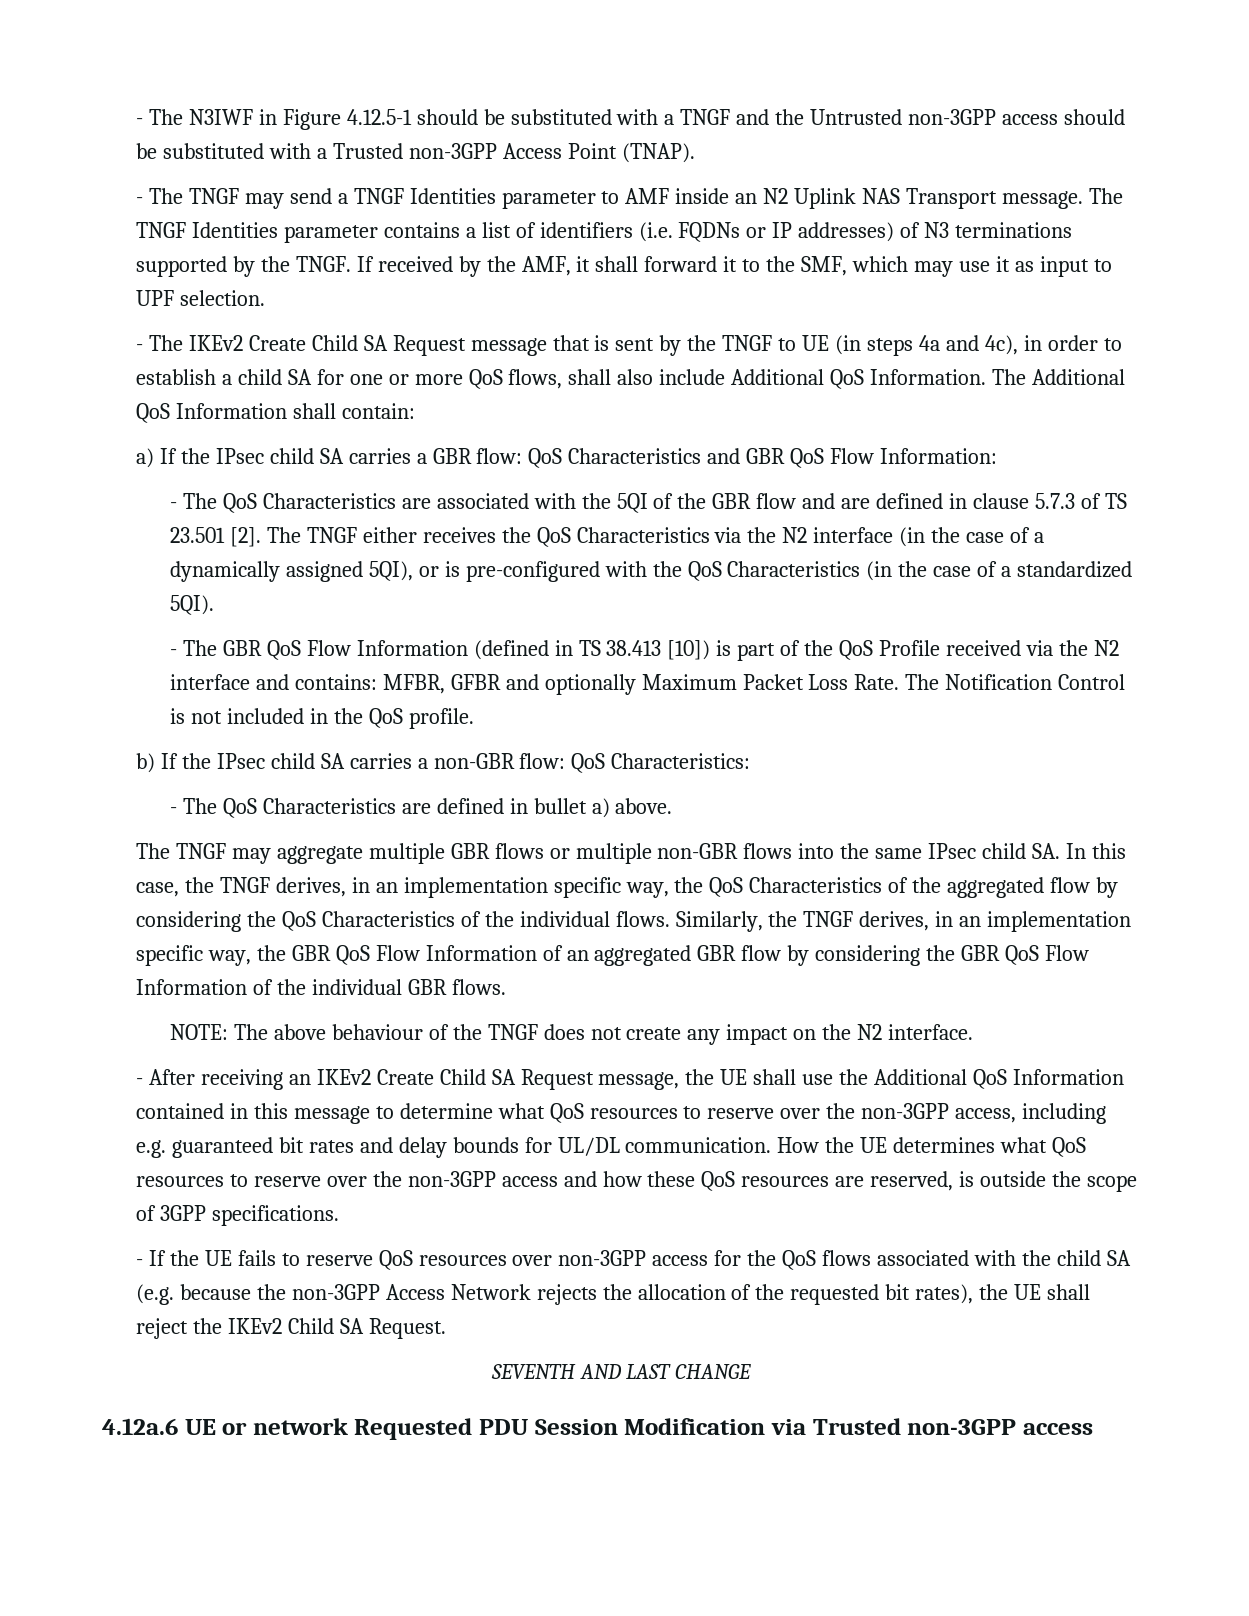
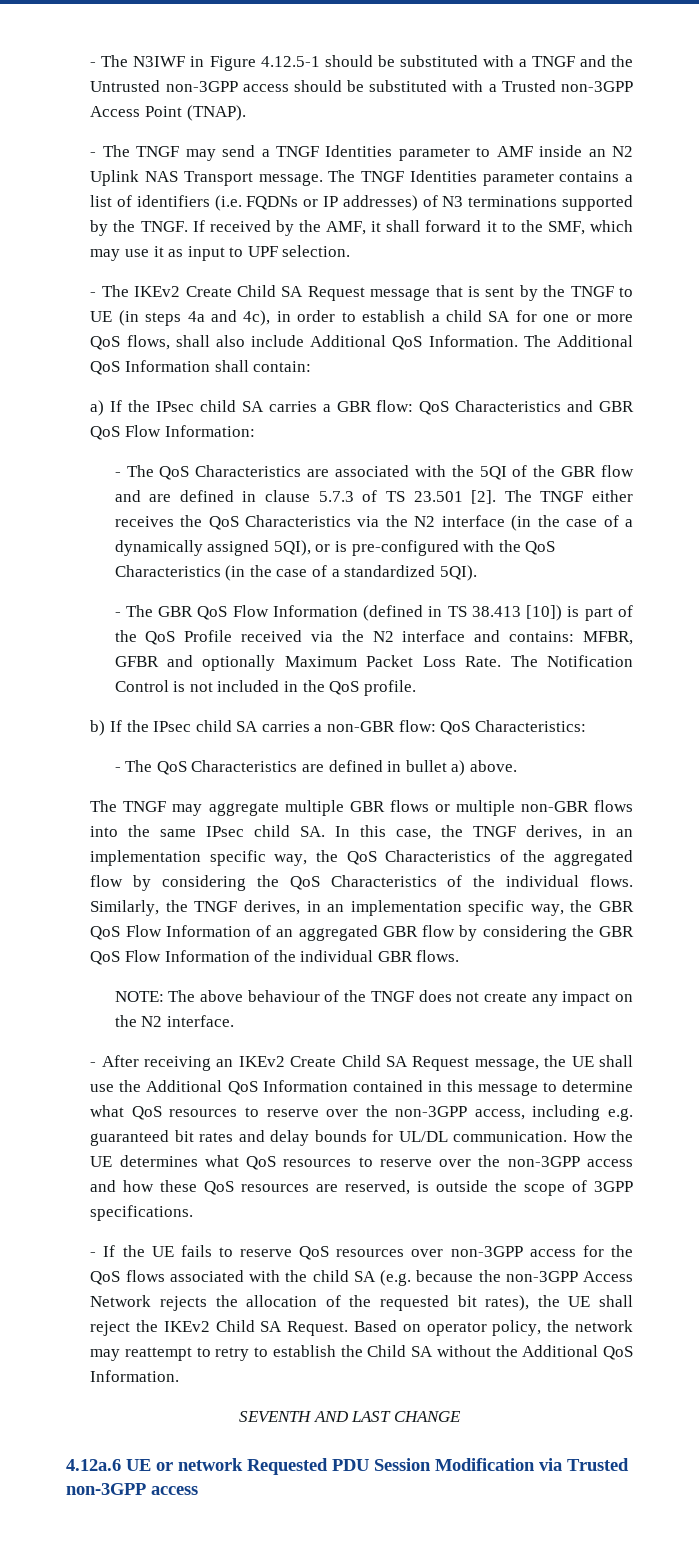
+ Based on operator policy, the network may reattempt to retry to establish the Child SA without the Additional QoS Information.

